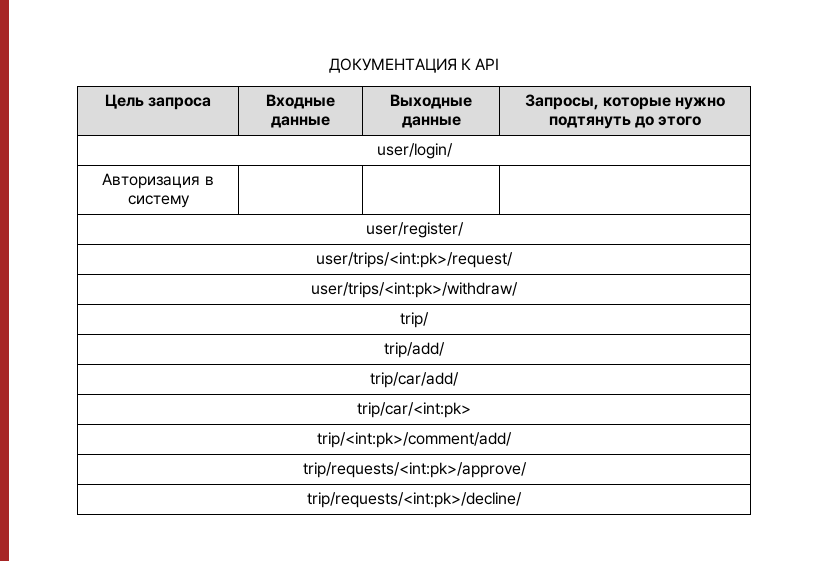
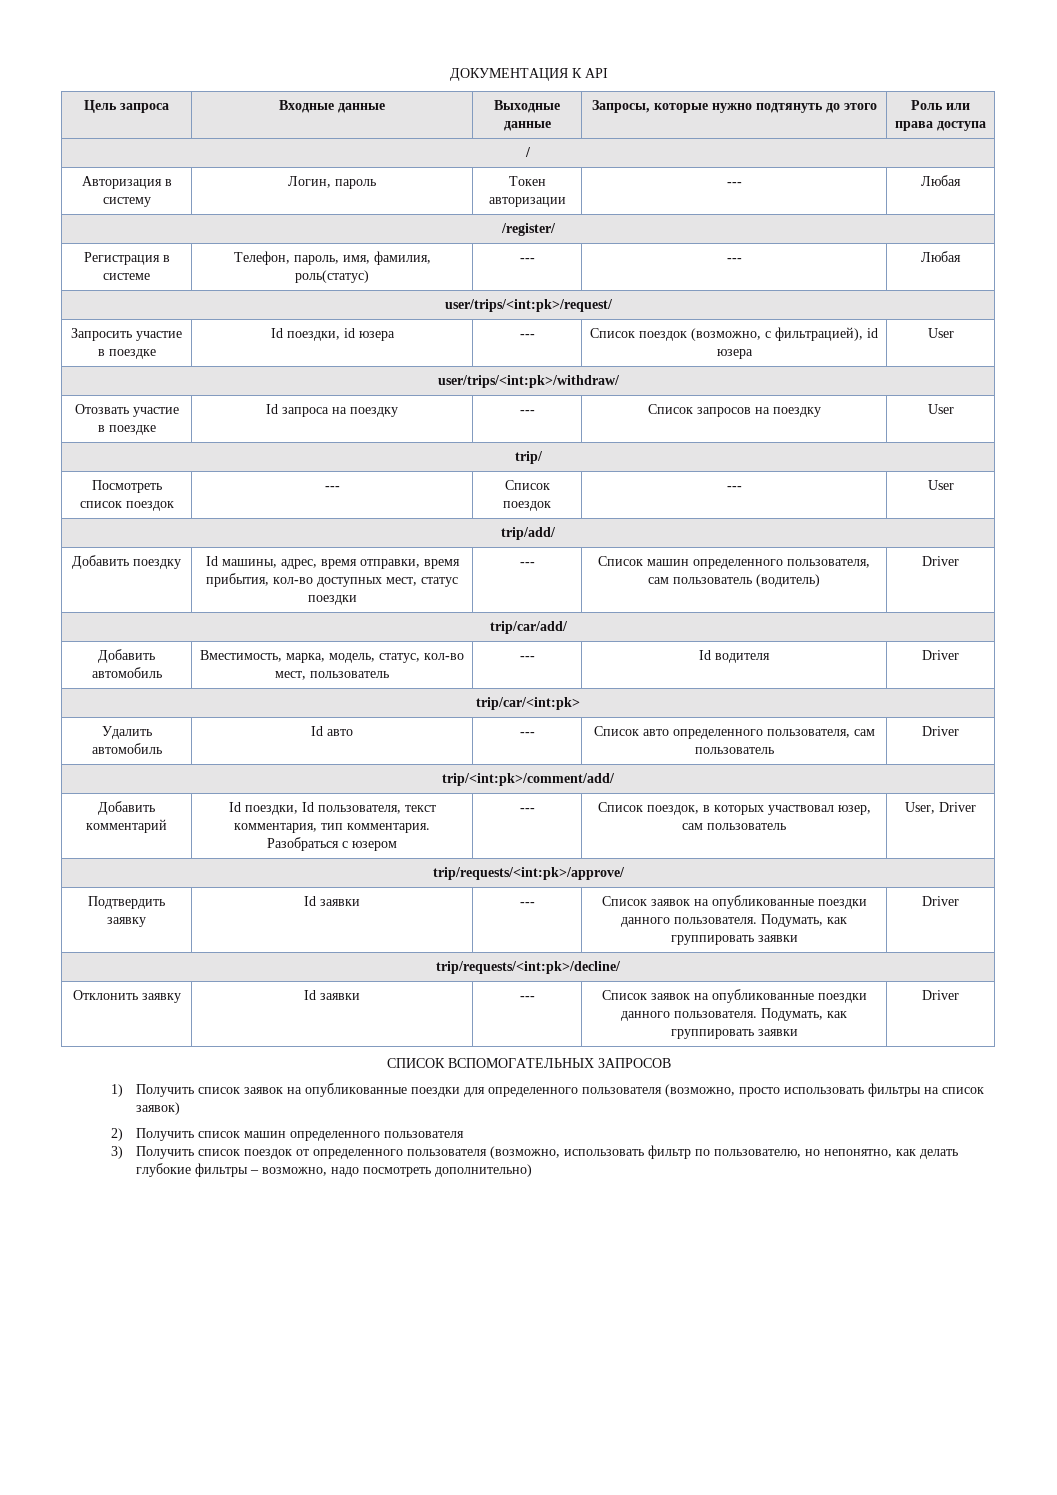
- Цель запроса | Входные данные | Выходные данные | Запросы, которые нужно подтянуть до этого
- user/login/
- Авторизация в систему | | |
- user/register/
+ Цель запроса | Входные данные | Выходные данные | Запросы, которые нужно подтянуть до этого | Роль или права доступа
+ /
+ Авторизация в систему | Логин, пароль | Токен авторизации | --- | Любая
+ /register/
+ Регистрация в системе | Телефон, пароль, имя, фамилия, роль(статус) | --- | --- | Любая
  user/trips/<int:pk>/request/
+ Запросить участие в поездке | Id поездки, id юзера | --- | Список поездок (возможно, с фильтрацией), id юзера | User
  user/trips/<int:pk>/withdraw/
+ Отозвать участие в поездке | Id запроса на поездку | --- | Список запросов на поездку | User
  trip/
+ Посмотреть список поездок | --- | Список поездок | --- | User
  trip/add/
+ Добавить поездку | Id машины, адрес, время отправки, время прибытия, кол-во доступных мест, статус поездки | --- | Список машин определенного пользователя, сам пользователь (водитель) | Driver
  trip/car/add/
+ Добавить автомобиль | Вместимость, марка, модель, статус, кол-во мест, пользователь | --- | Id водителя | Driver
  trip/car/<int:pk>
+ Удалить автомобиль | Id авто | --- | Список авто определенного пользователя, сам пользователь | Driver
  trip/<int:pk>/comment/add/
+ Добавить комментарий | Id поездки, Id пользователя, текст комментария, тип комментария. Разобраться с юзером | --- | Список поездок, в которых участвовал юзер, сам пользователь | User, Driver
  trip/requests/<int:pk>/approve/
+ Подтвердить заявку | Id заявки | --- | Список заявок на опубликованные поездки данного пользователя. Подумать, как группировать заявки | Driver
  trip/requests/<int:pk>/decline/
+ Отклонить заявку | Id заявки | --- | Список заявок на опубликованные поездки данного пользователя. Подумать, как группировать заявки | Driver
+ СПИСОК ВСПОМОГАТЕЛЬНЫХ ЗАПРОСОВ
+ 1) Получить список заявок на опубликованные поездки для определенного пользователя (возможно, просто использовать фильтры на список заявок)
+ 2) Получить список машин определенного пользователя
+ 3) Получить список поездок от определенного пользователя (возможно, использовать фильтр по пользователю, но непонятно, как делать глубокие фильтры – возможно, надо посмотреть дополнительно)

